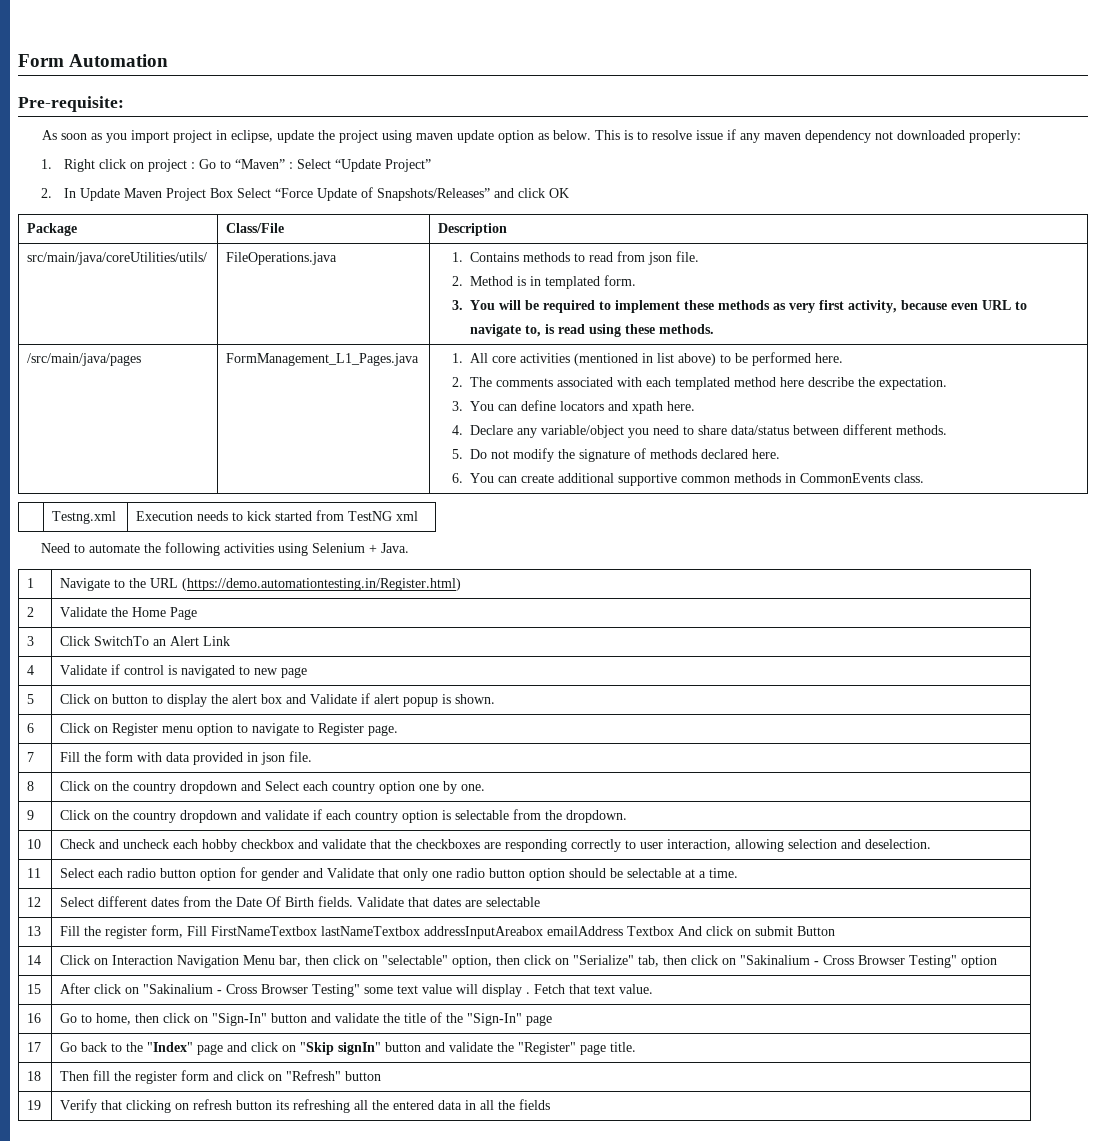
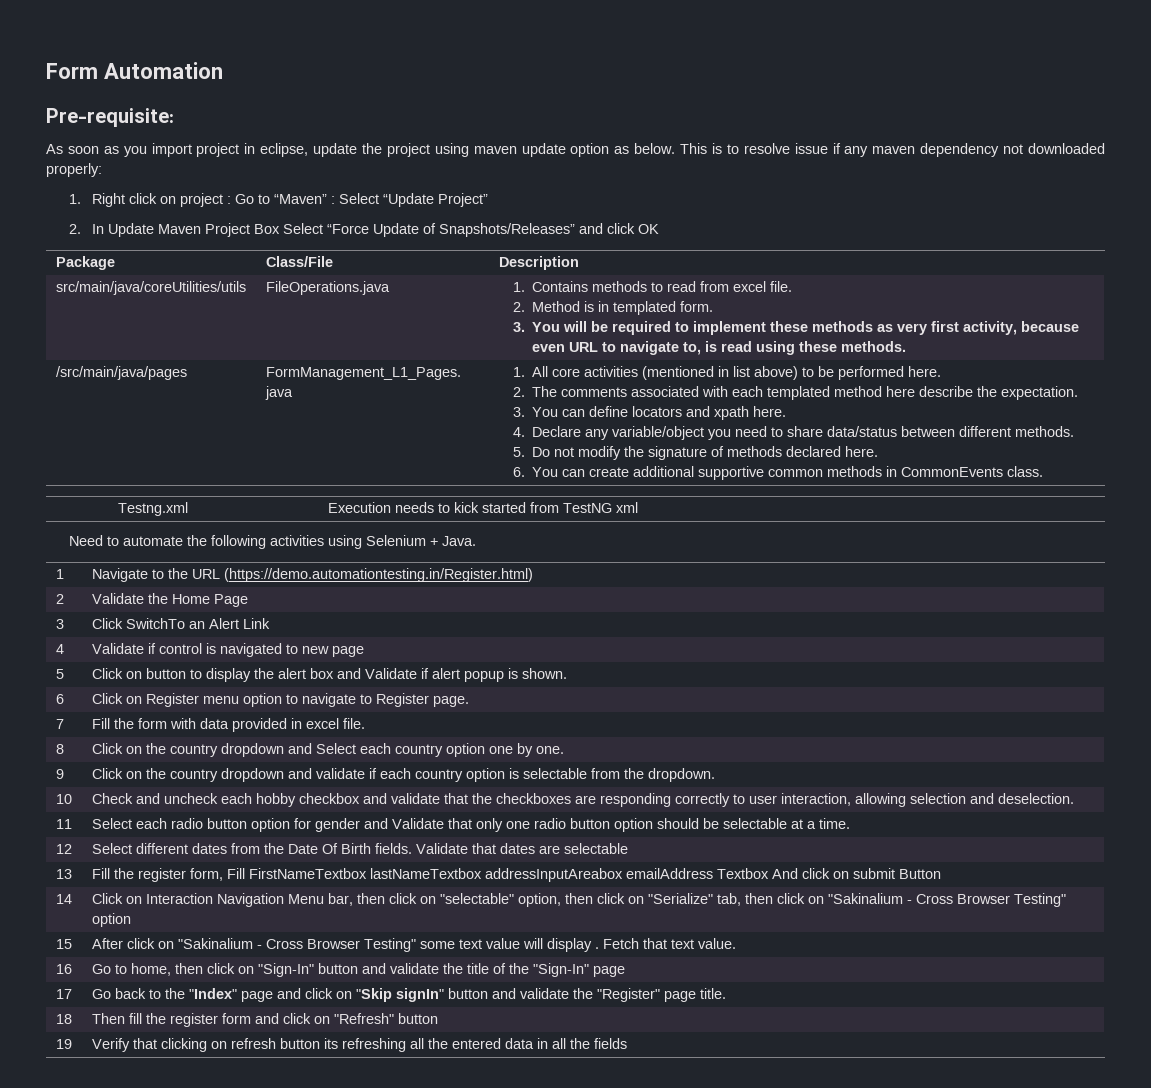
- src/main/java/coreUtilities/utils/ | FileOperations.java | 1. Contains methods to read from json file.
+ src/main/java/coreUtilities/utils | FileOperations.java | 1. Contains methods to read from excel file.
- 7 | Fill the form with data provided in json file.
+ 7 | Fill the form with data provided in excel file.

